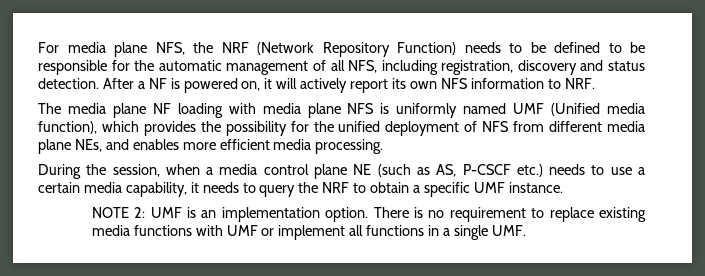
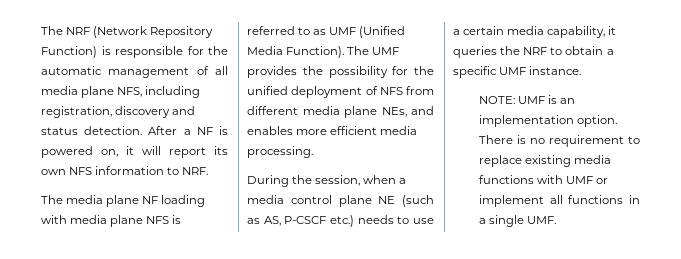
- For media plane NFS, the NRF (Network Repository Function) needs to be defined to be responsible for the automatic management of all NFS, including registration, discovery and status detection.
+ The NRF (Network Repository Function) is responsible for the automatic management of all media plane NFS, including registration, discovery and status detection.
- After a NF is powered on, it will actively report its own NFS information to NRF.
+ After a NF is powered on, it will report its own NFS information to NRF.
- The media plane NF loading with media plane NFS is uniformly named UMF (Unified media function), which provides the possibility for the unified deployment of NFS from different media plane NEs, and enables more efficient media processing.
+ The media plane NF loading with media plane NFS is referred to as UMF (Unified Media Function). The UMF provides the possibility for the unified deployment of NFS from different media plane NEs, and enables more efficient media processing.
- During the session, when a media control plane NE (such as AS, P-CSCF etc.) needs to use a certain media capability, it needs to query the NRF to obtain a specific UMF instance.
+ During the session, when a media control plane NE (such as AS, P-CSCF etc.) needs to use a certain media capability, it queries the NRF to obtain a specific UMF instance.
- NOTE 2: UMF is an implementation option.
+ NOTE: UMF is an implementation option.

